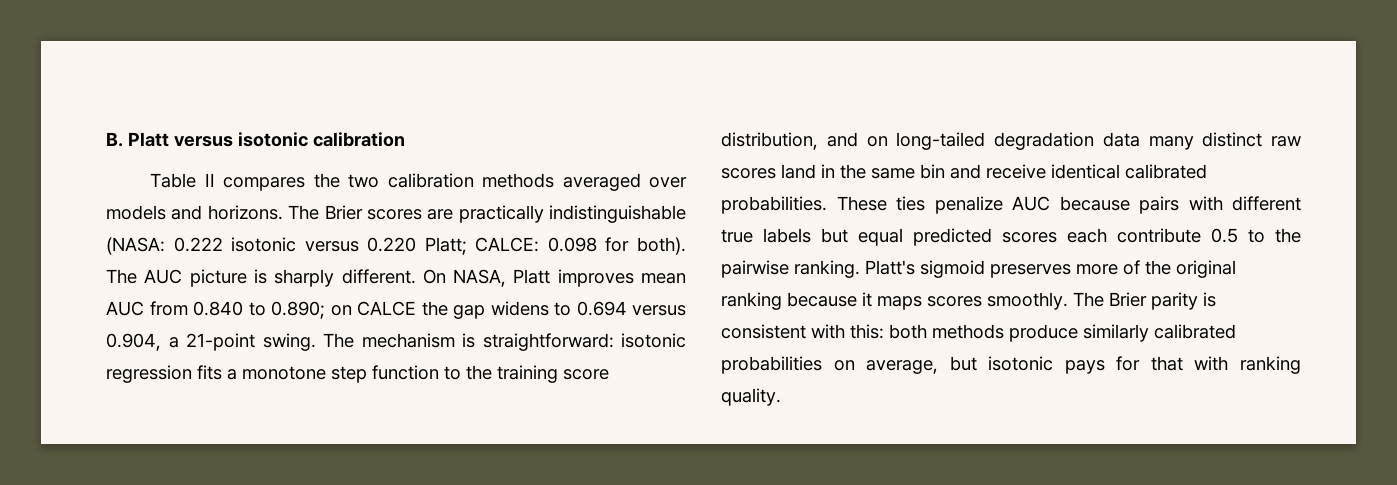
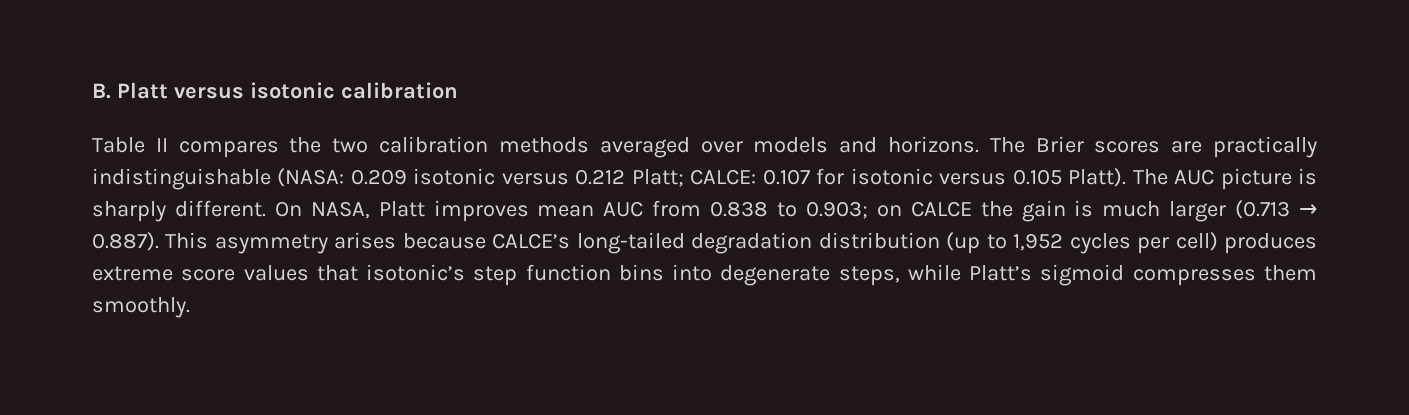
- The Brier scores are practically indistinguishable (NASA: 0.222 isotonic versus 0.220 Platt; CALCE: 0.098 for both).
+ The Brier scores are practically indistinguishable (NASA: 0.209 isotonic versus 0.212 Platt; CALCE: 0.107 for isotonic versus 0.105 Platt).
- On NASA, Platt improves mean AUC from 0.840 to 0.890; on CALCE the gap widens to 0.694 versus 0.904, a 21-point swing. The mechanism is straightforward: isotonic regression fits a monotone step function to the training score distribution, and on long-tailed degradation data many distinct raw scores land in the same bin and receive identical calibrated probabilities. These ties penalize AUC because pairs with different true labels but equal predicted scores each contribute 0.5 to the pairwise ranking. Platt's sigmoid preserves more of the original ranking because it maps scores smoothly. The Brier parity is consistent with this: both methods produce similarly calibrated probabilities on average, but isotonic pays for that with ranking quality.
+ On NASA, Platt improves mean AUC from 0.838 to 0.903; on CALCE the gain is much larger (0.713 → 0.887). This asymmetry arises because CALCE’s long-tailed degradation distribution (up to 1,952 cycles per cell) produces extreme score values that isotonic’s step function bins into degenerate steps, while Platt’s sigmoid compresses them smoothly.

